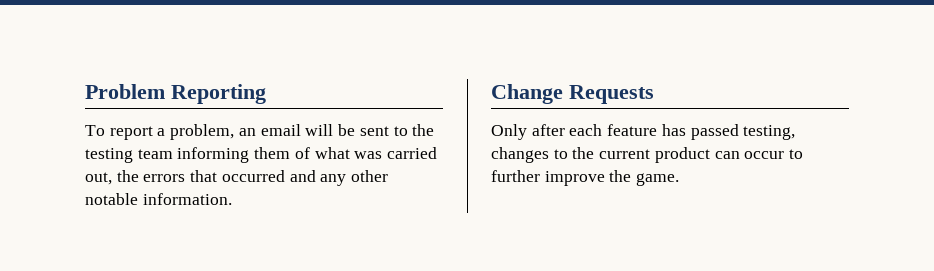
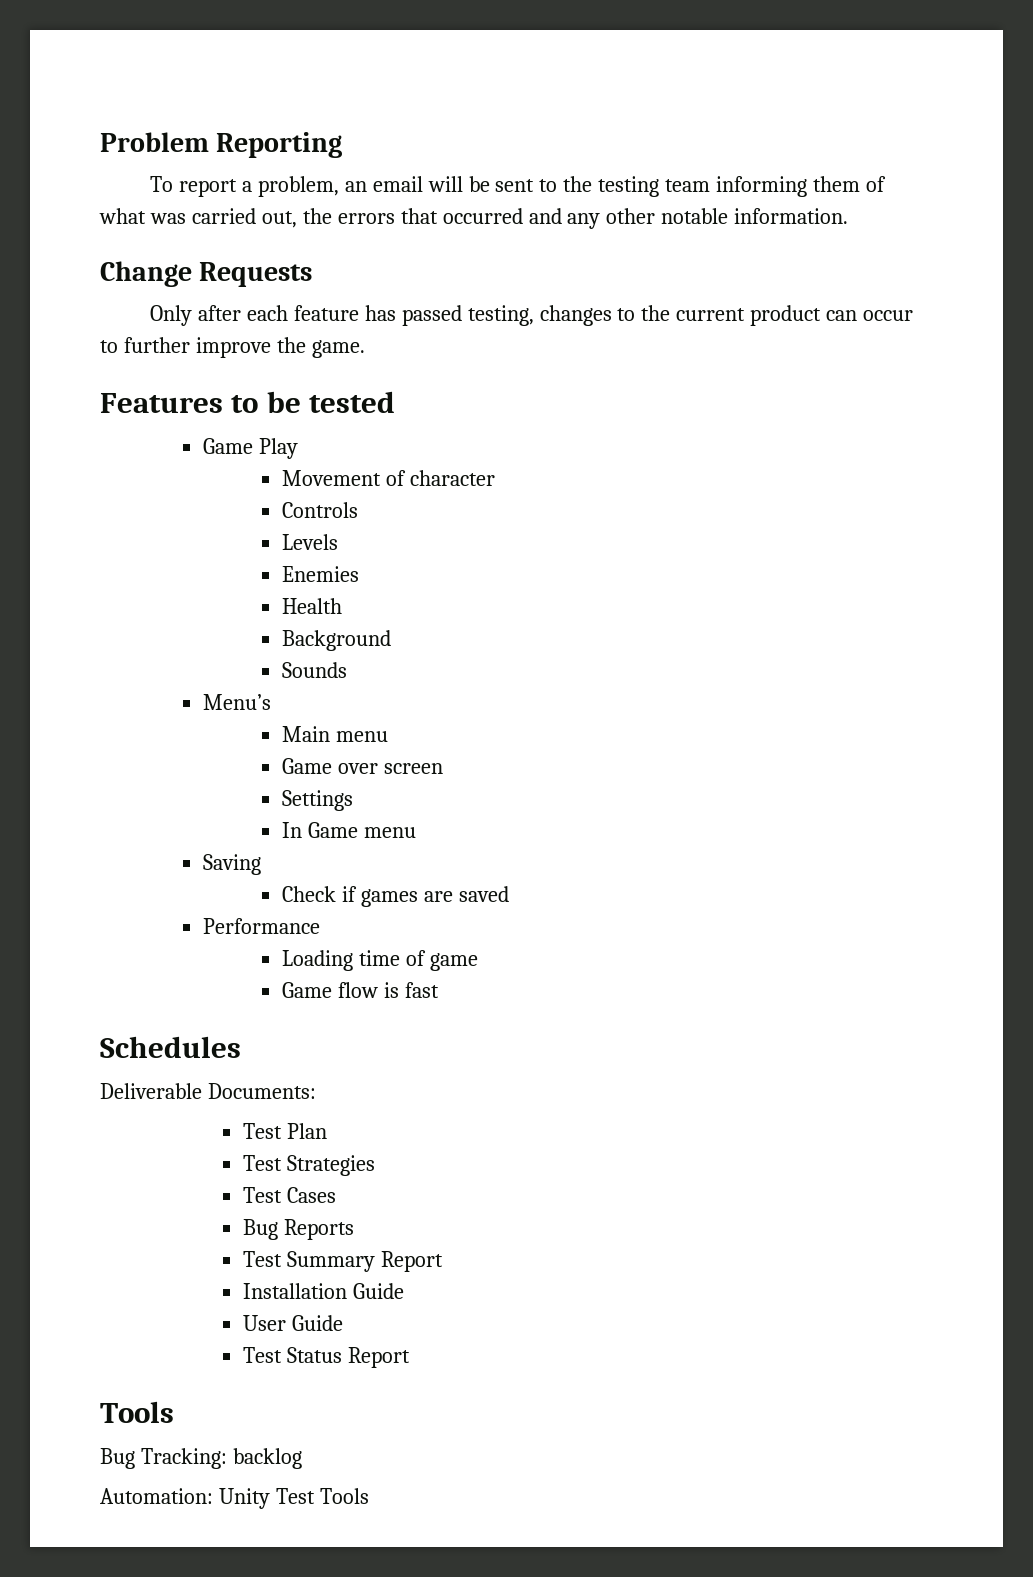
+ Features to be tested
+ Game Play
+ Movement of character
+ Controls
+ Levels
+ Enemies
+ Health
+ Background
+ Sounds
+ Menu’s
+ Main menu
+ Game over screen
+ Settings
+ In Game menu
+ Saving
+ Check if games are saved
+ Performance
+ Loading time of game
+ Game flow is fast
+ Schedules
+ Deliverable Documents:
+ Test Plan
+ Test Strategies
+ Test Cases
+ Bug Reports
+ Test Summary Report
+ Installation Guide
+ User Guide
+ Test Status Report
+ Tools
+ Bug Tracking: backlog
+ Automation: Unity Test Tools

